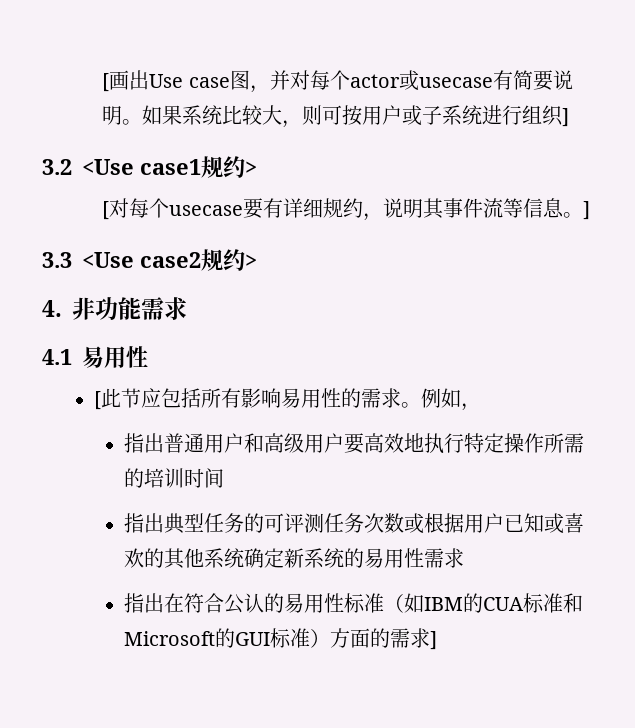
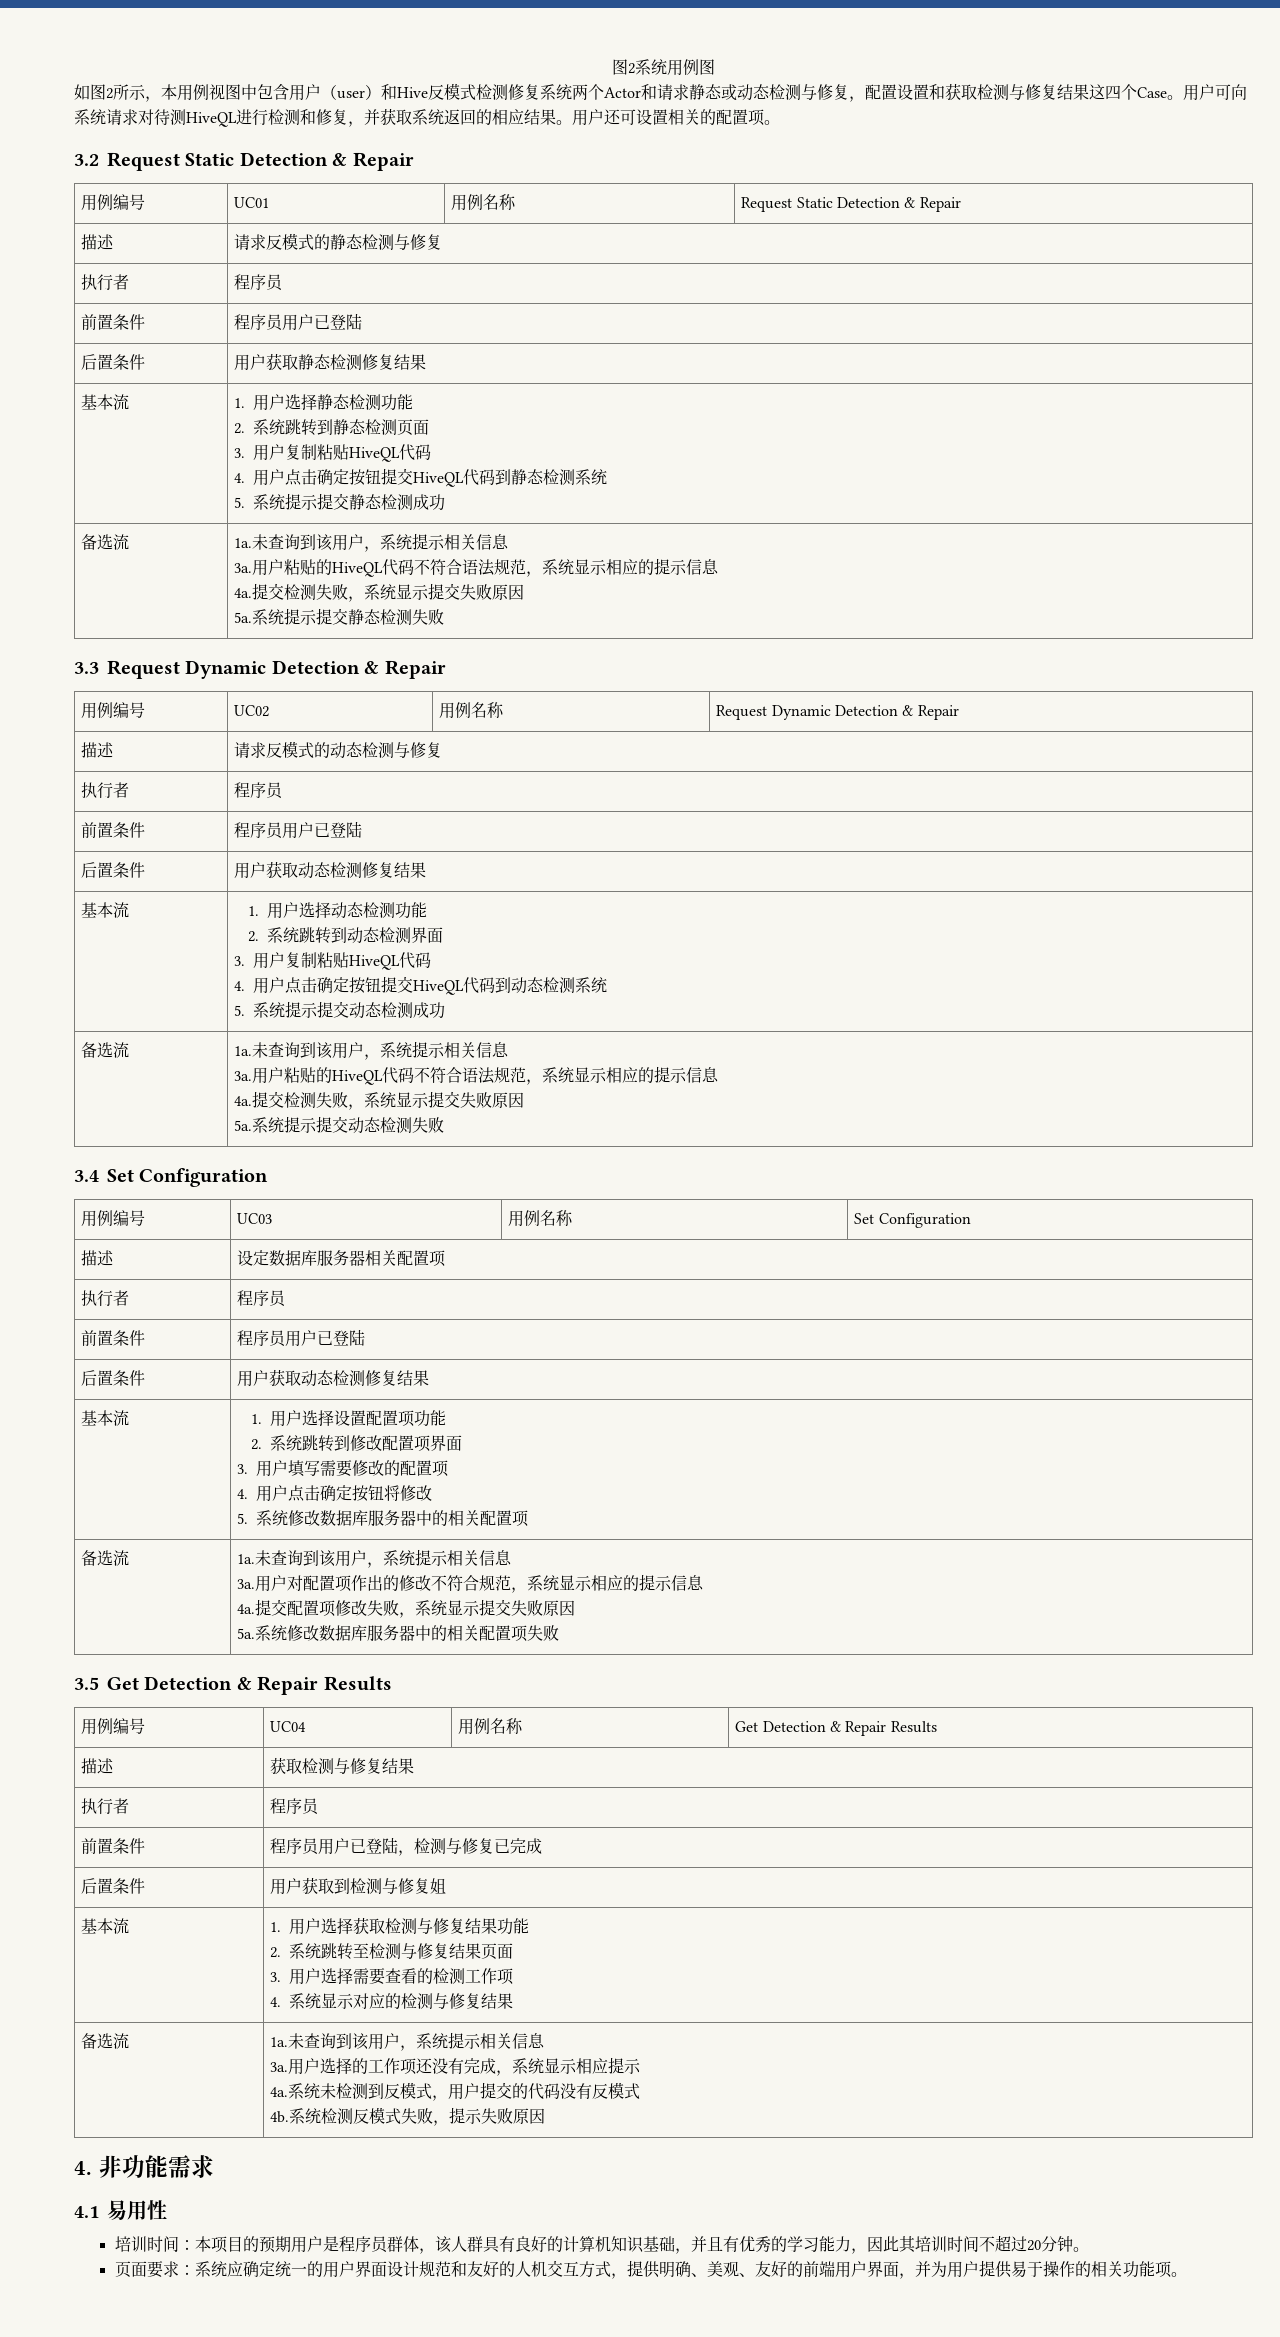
- [画出Use case图，并对每个actor或usecase有简要说明。如果系统比较大，则可按用户或子系统进行组织]
- 3.2 <Use case1规约>
- [对每个usecase要有详细规约，说明其事件流等信息。]
- 3.3 <Use case2规约>
+ 图2系统用例图
+ 如图2所示，本用例视图中包含用户（user）和Hive反模式检测修复系统两个Actor和请求静态或动态检测与修复，配置设置和获取检测与修复结果这四个Case。用户可向系统请求对待测HiveQL进行检测和修复，并获取系统返回的相应结果。用户还可设置相关的配置项。
+ 3.2 Request Static Detection & Repair
+ 用例编号 | UC01 | 用例名称 | Request Static Detection & Repair
+ 描述 | 请求反模式的静态检测与修复
+ 执行者 | 程序员
+ 前置条件 | 程序员用户已登陆
+ 后置条件 | 用户获取静态检测修复结果
+ 基本流 | 1.用户选择静态检测功能
+ 2.系统跳转到静态检测页面
+ 3.用户复制粘贴HiveQL代码
+ 4.用户点击确定按钮提交HiveQL代码到静态检测系统
+ 5.系统提示提交静态检测成功
+ 备选流 | 1a.未查询到该用户，系统提示相关信息
+ 3a.用户粘贴的HiveQL代码不符合语法规范，系统显示相应的提示信息
+ 4a.提交检测失败，系统显示提交失败原因
+ 5a.系统提示提交静态检测失败
+ 3.3 Request Dynamic Detection & Repair
+ 用例编号 | UC02 | 用例名称 | Request Dynamic Detection & Repair
+ 描述 | 请求反模式的动态检测与修复
+ 执行者 | 程序员
+ 前置条件 | 程序员用户已登陆
+ 后置条件 | 用户获取动态检测修复结果
+ 基本流 | 1.用户选择动态检测功能
+ 2.系统跳转到动态检测界面
+ 3.用户复制粘贴HiveQL代码
+ 4.用户点击确定按钮提交HiveQL代码到动态检测系统
+ 5.系统提示提交动态检测成功
+ 备选流 | 1a.未查询到该用户，系统提示相关信息
+ 3a.用户粘贴的HiveQL代码不符合语法规范，系统显示相应的提示信息
+ 4a.提交检测失败，系统显示提交失败原因
+ 5a.系统提示提交动态检测失败
+ 3.4 Set Configuration
+ 用例编号 | UC03 | 用例名称 | Set Configuration
+ 描述 | 设定数据库服务器相关配置项
+ 执行者 | 程序员
+ 前置条件 | 程序员用户已登陆
+ 后置条件 | 用户获取动态检测修复结果
+ 基本流 | 1.用户选择设置配置项功能
+ 2.系统跳转到修改配置项界面
+ 3.用户填写需要修改的配置项
+ 4.用户点击确定按钮将修改
+ 5.系统修改数据库服务器中的相关配置项
+ 备选流 | 1a.未查询到该用户，系统提示相关信息
+ 3a.用户对配置项作出的修改不符合规范，系统显示相应的提示信息
+ 4a.提交配置项修改失败，系统显示提交失败原因
+ 5a.系统修改数据库服务器中的相关配置项失败
+ 3.5 Get Detection & Repair Results
+ 用例编号 | UC04 | 用例名称 | Get Detection & Repair Results
+ 描述 | 获取检测与修复结果
+ 执行者 | 程序员
+ 前置条件 | 程序员用户已登陆，检测与修复已完成
+ 后置条件 | 用户获取到检测与修复姐
+ 基本流 | 1.用户选择获取检测与修复结果功能
+ 2.系统跳转至检测与修复结果页面
+ 3.用户选择需要查看的检测工作项
+ 4.系统显示对应的检测与修复结果
+ 备选流 | 1a.未查询到该用户，系统提示相关信息
+ 3a.用户选择的工作项还没有完成，系统显示相应提示
+ 4a.系统未检测到反模式，用户提交的代码没有反模式
+ 4b.系统检测反模式失败，提示失败原因
- [此节应包括所有影响易用性的需求。例如，
- 指出普通用户和高级用户要高效地执行特定操作所需的培训时间
- 指出典型任务的可评测任务次数或根据用户已知或喜欢的其他系统确定新系统的易用性需求
- 指出在符合公认的易用性标准（如IBM的CUA标准和Microsoft的GUI标准）方面的需求]
+ 培训时间：本项目的预期用户是程序员群体，该人群具有良好的计算机知识基础，并且有优秀的学习能力，因此其培训时间不超过20分钟。
+ 页面要求：系统应确定统一的用户界面设计规范和友好的人机交互方式，提供明确、美观、友好的前端用户界面，并为用户提供易于操作的相关功能项。

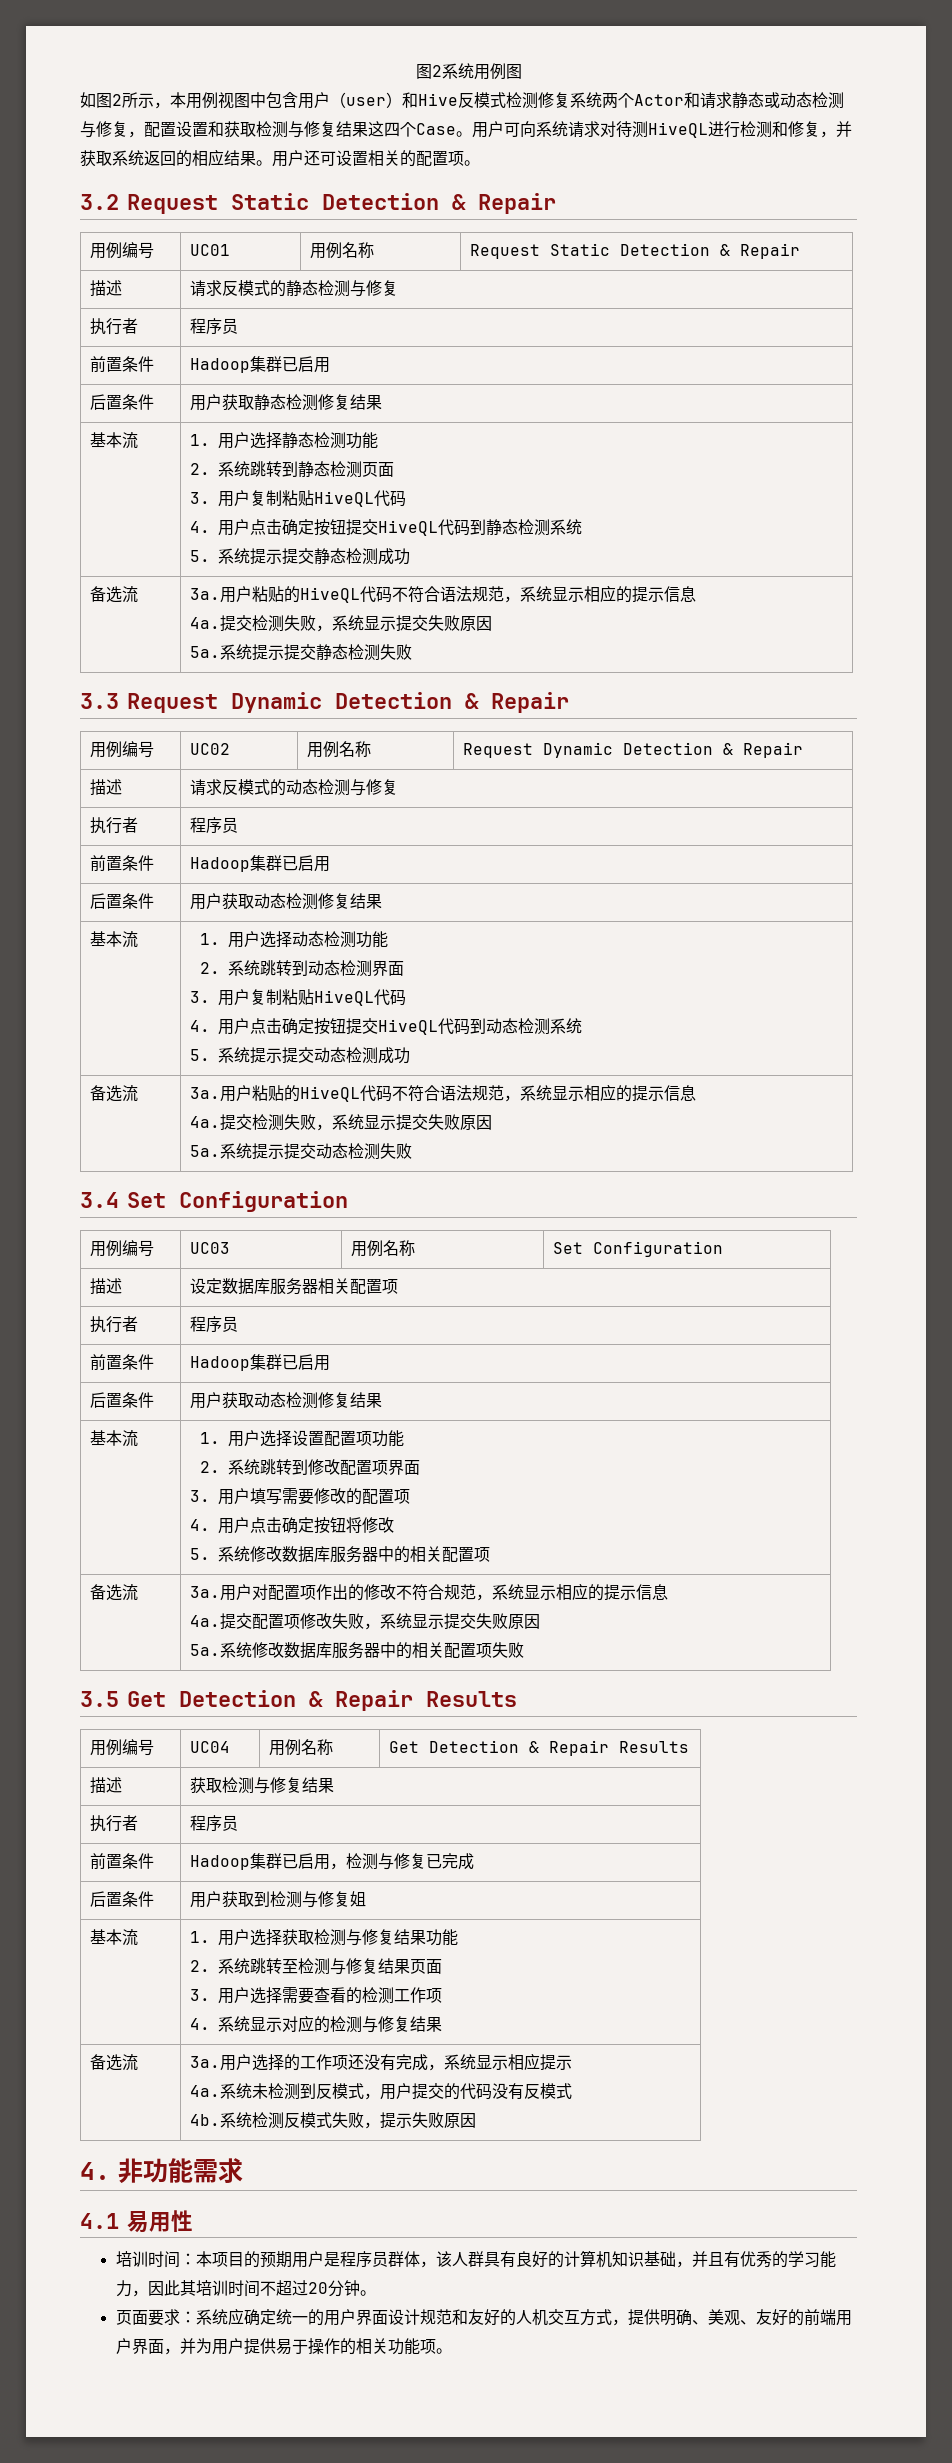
  描述 | 请求反模式的静态检测与修复
  执行者 | 程序员
- 前置条件 | 程序员用户已登陆
+ 前置条件 | Hadoop集群已启用
  基本流 | 1.用户选择静态检测功能
  2.系统跳转到静态检测页面
  3.用户复制粘贴HiveQL代码
  4.用户点击确定按钮提交HiveQL代码到静态检测系统
  5.系统提示提交静态检测成功
- 备选流 | 1a.未查询到该用户，系统提示相关信息
+ 备选流
  描述 | 请求反模式的动态检测与修复
  执行者 | 程序员
- 前置条件 | 程序员用户已登陆
+ 前置条件 | Hadoop集群已启用
  基本流 | 1.用户选择动态检测功能
  2.系统跳转到动态检测界面
  3.用户复制粘贴HiveQL代码
  4.用户点击确定按钮提交HiveQL代码到动态检测系统
  5.系统提示提交动态检测成功
- 备选流 | 1a.未查询到该用户，系统提示相关信息
+ 备选流
  描述 | 设定数据库服务器相关配置项
  执行者 | 程序员
- 前置条件 | 程序员用户已登陆
+ 前置条件 | Hadoop集群已启用
  基本流 | 1.用户选择设置配置项功能
  2.系统跳转到修改配置项界面
  3.用户填写需要修改的配置项
  4.用户点击确定按钮将修改
  5.系统修改数据库服务器中的相关配置项
- 备选流 | 1a.未查询到该用户，系统提示相关信息
+ 备选流
- 前置条件 | 程序员用户已登陆，检测与修复已完成
+ 前置条件 | Hadoop集群已启用，检测与修复已完成
  基本流 | 1.用户选择获取检测与修复结果功能
  2.系统跳转至检测与修复结果页面
  3.用户选择需要查看的检测工作项
  4.系统显示对应的检测与修复结果
- 备选流 | 1a.未查询到该用户，系统提示相关信息
+ 备选流

